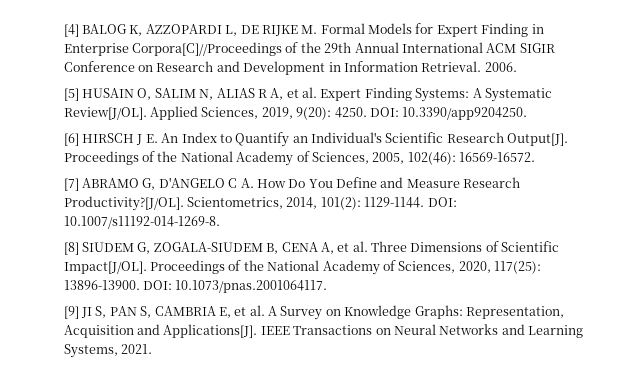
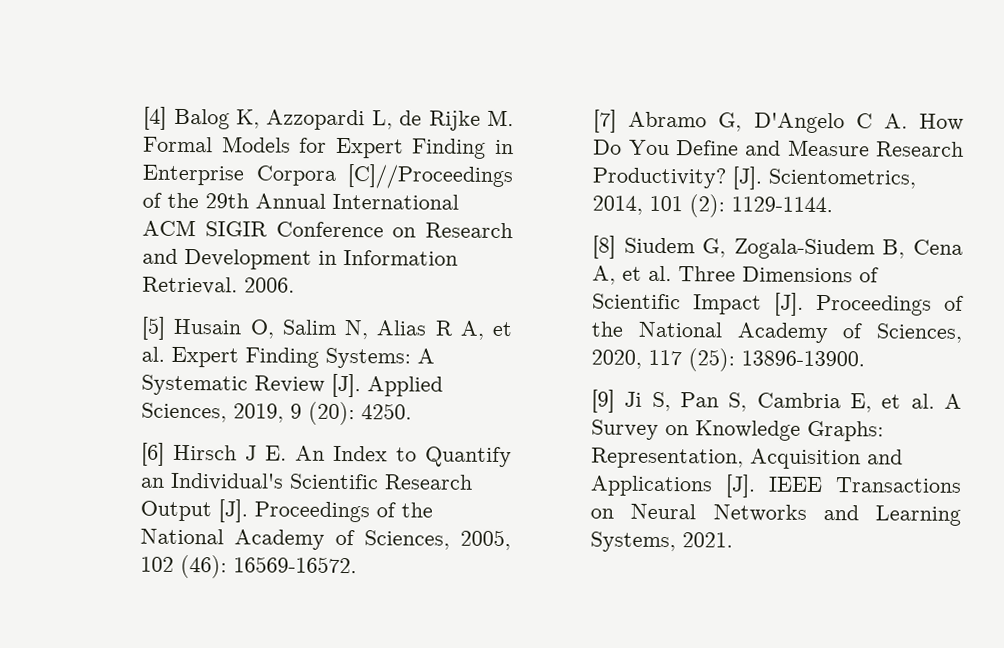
- [4] BALOG K, AZZOPARDI L, DE RIJKE M. Formal Models for Expert Finding in Enterprise Corpora[C]//Proceedings of the 29th Annual International ACM SIGIR Conference on Research and Development in Information Retrieval.
+ [4] Balog K, Azzopardi L, de Rijke M. Formal Models for Expert Finding in Enterprise Corpora [C]//Proceedings of the 29th Annual International ACM SIGIR Conference on Research and Development in Information Retrieval.
- [5] HUSAIN O, SALIM N, ALIAS R A, et al. Expert Finding Systems: A Systematic Review[J/OL]. Applied Sciences, 2019, 9(20): 4250. DOI: 10.3390/app9204250.
+ [5] Husain O, Salim N, Alias R A, et al. Expert Finding Systems: A Systematic Review [J]. Applied Sciences, 2019, 9 (20): 4250.
- [6] HIRSCH J E. An Index to Quantify an Individual's Scientific Research Output[J]. Proceedings of the National Academy of Sciences, 2005, 102(46): 16569-16572.
+ [6] Hirsch J E. An Index to Quantify an Individual's Scientific Research Output [J]. Proceedings of the National Academy of Sciences, 2005, 102 (46): 16569-16572.
- [7] ABRAMO G, D'ANGELO C A. How Do You Define and Measure Research Productivity?[J/OL]. Scientometrics, 2014, 101(2): 1129-1144. DOI: 10.1007/s11192-014-1269-8.
+ [7] Abramo G, D'Angelo C A. How Do You Define and Measure Research Productivity? [J]. Scientometrics, 2014, 101 (2): 1129-1144.
- [8] SIUDEM G, ZOGALA-SIUDEM B, CENA A, et al. Three Dimensions of Scientific Impact[J/OL]. Proceedings of the National Academy of Sciences, 2020, 117(25): 13896-13900. DOI: 10.1073/pnas.2001064117.
+ [8] Siudem G, Zogala-Siudem B, Cena A, et al. Three Dimensions of Scientific Impact [J]. Proceedings of the National Academy of Sciences, 2020, 117 (25): 13896-13900.
- [9] JI S, PAN S, CAMBRIA E, et al. A Survey on Knowledge Graphs: Representation, Acquisition and Applications[J]. IEEE Transactions on Neural Networks and Learning Systems, 2021.
+ [9] Ji S, Pan S, Cambria E, et al. A Survey on Knowledge Graphs: Representation, Acquisition and Applications [J]. IEEE Transactions on Neural Networks and Learning Systems, 2021.

